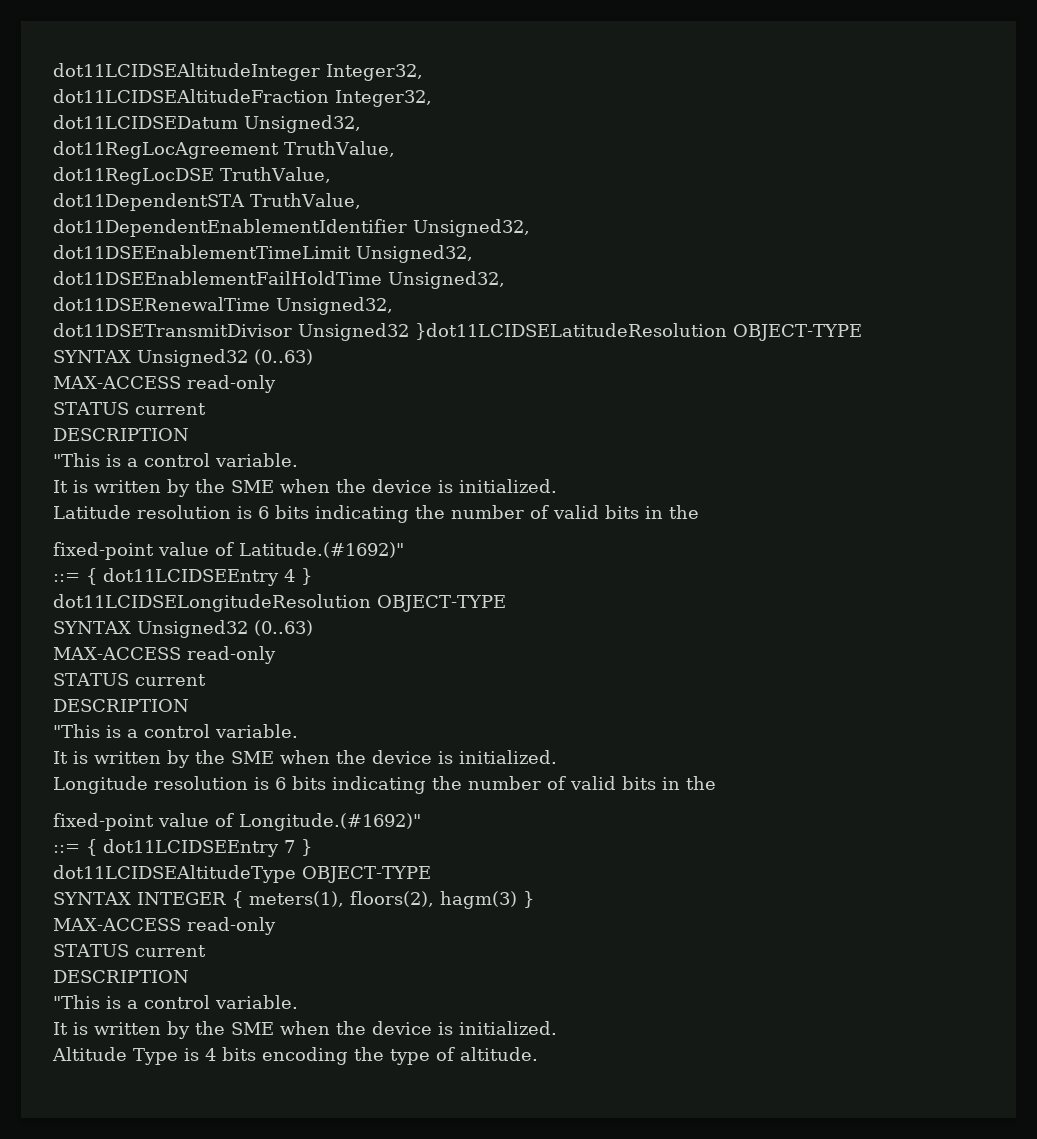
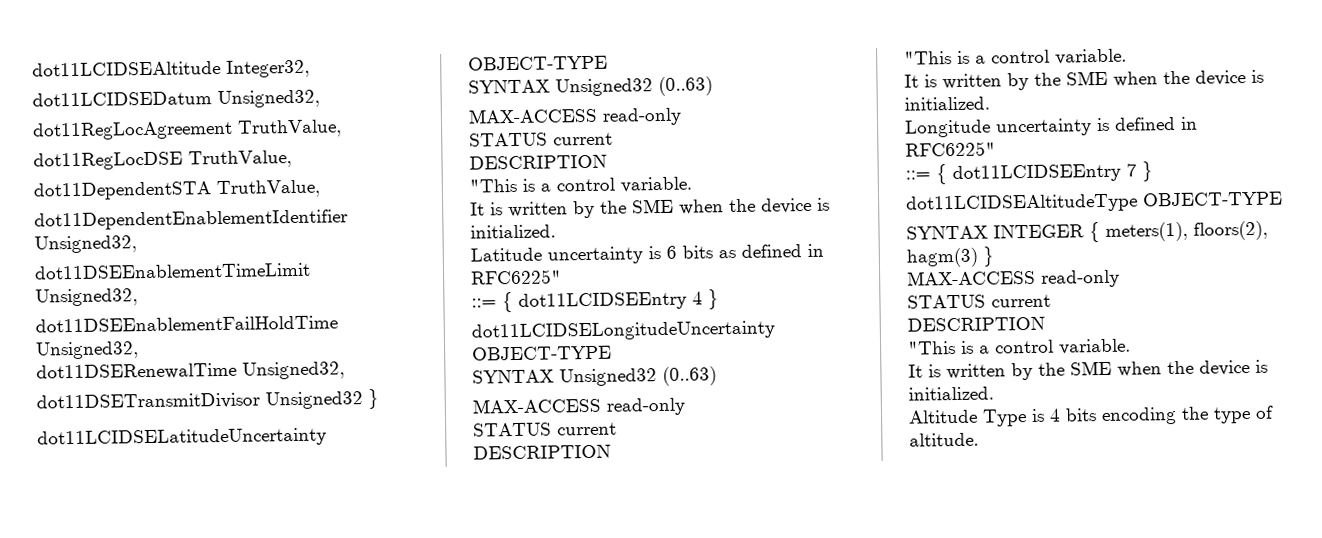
- dot11LCIDSEAltitudeInteger Integer32,
- dot11LCIDSEAltitudeFraction Integer32,
+ dot11LCIDSEAltitude Integer32,
- dot11DSETransmitDivisor Unsigned32 }dot11LCIDSELatitudeResolution OBJECT-TYPE
+ dot11DSETransmitDivisor Unsigned32 }
+ dot11LCIDSELatitudeUncertainty OBJECT-TYPE
- Latitude resolution is 6 bits indicating the number of valid bits in the
- fixed-point value of Latitude.(#1692)"
+ Latitude uncertainty is 6 bits as defined in RFC6225"
- dot11LCIDSELongitudeResolution OBJECT-TYPE
+ dot11LCIDSELongitudeUncertainty OBJECT-TYPE
- Longitude resolution is 6 bits indicating the number of valid bits in the
- fixed-point value of Longitude.(#1692)"
+ Longitude uncertainty is defined in RFC6225"

